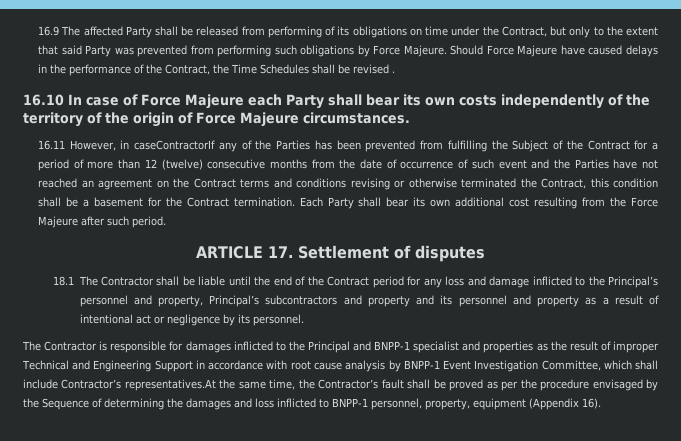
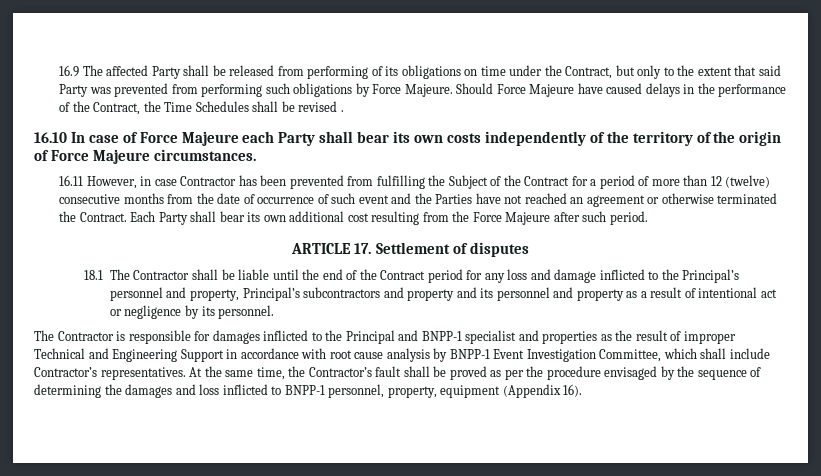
- 16.11 However, in caseContractorIf any of the Parties has been prevented from fulfilling the Subject of the Contract for a period of more than 12 (twelve) consecutive months from the date of occurrence of such event and the Parties have not reached an agreement on the Contract terms and conditions revising or otherwise terminated the Contract, this condition shall be a basement for the Contract termination.
+ 16.11 However, in case Contractor has been prevented from fulfilling the Subject of the Contract for a period of more than 12 (twelve) consecutive months from the date of occurrence of such event and the Parties have not reached an agreement or otherwise terminated the Contract.
- The Contractor is responsible for damages inflicted to the Principal and BNPP-1 specialist and properties as the result of improper Technical and Engineering Support in accordance with root cause analysis by BNPP-1 Event Investigation Committee, which shall include Contractor’s representatives.At the same time, the Contractor’s fault shall be proved as per the procedure envisaged by the Sequence of determining the damages and loss inflicted to BNPP-1 personnel, property, equipment (Appendix 16).
+ The Contractor is responsible for damages inflicted to the Principal and BNPP-1 specialist and properties as the result of improper Technical and Engineering Support in accordance with root cause analysis by BNPP-1 Event Investigation Committee, which shall include Contractor’s representatives. At the same time, the Contractor’s fault shall be proved as per the procedure envisaged by the sequence of determining the damages and loss inflicted to BNPP-1 personnel, property, equipment (Appendix 16).

